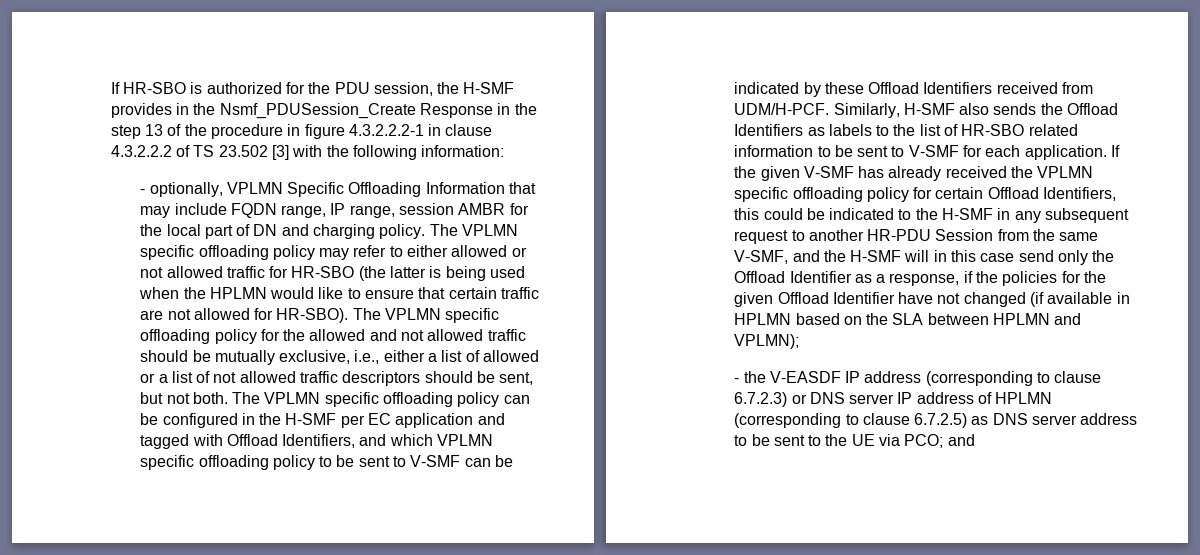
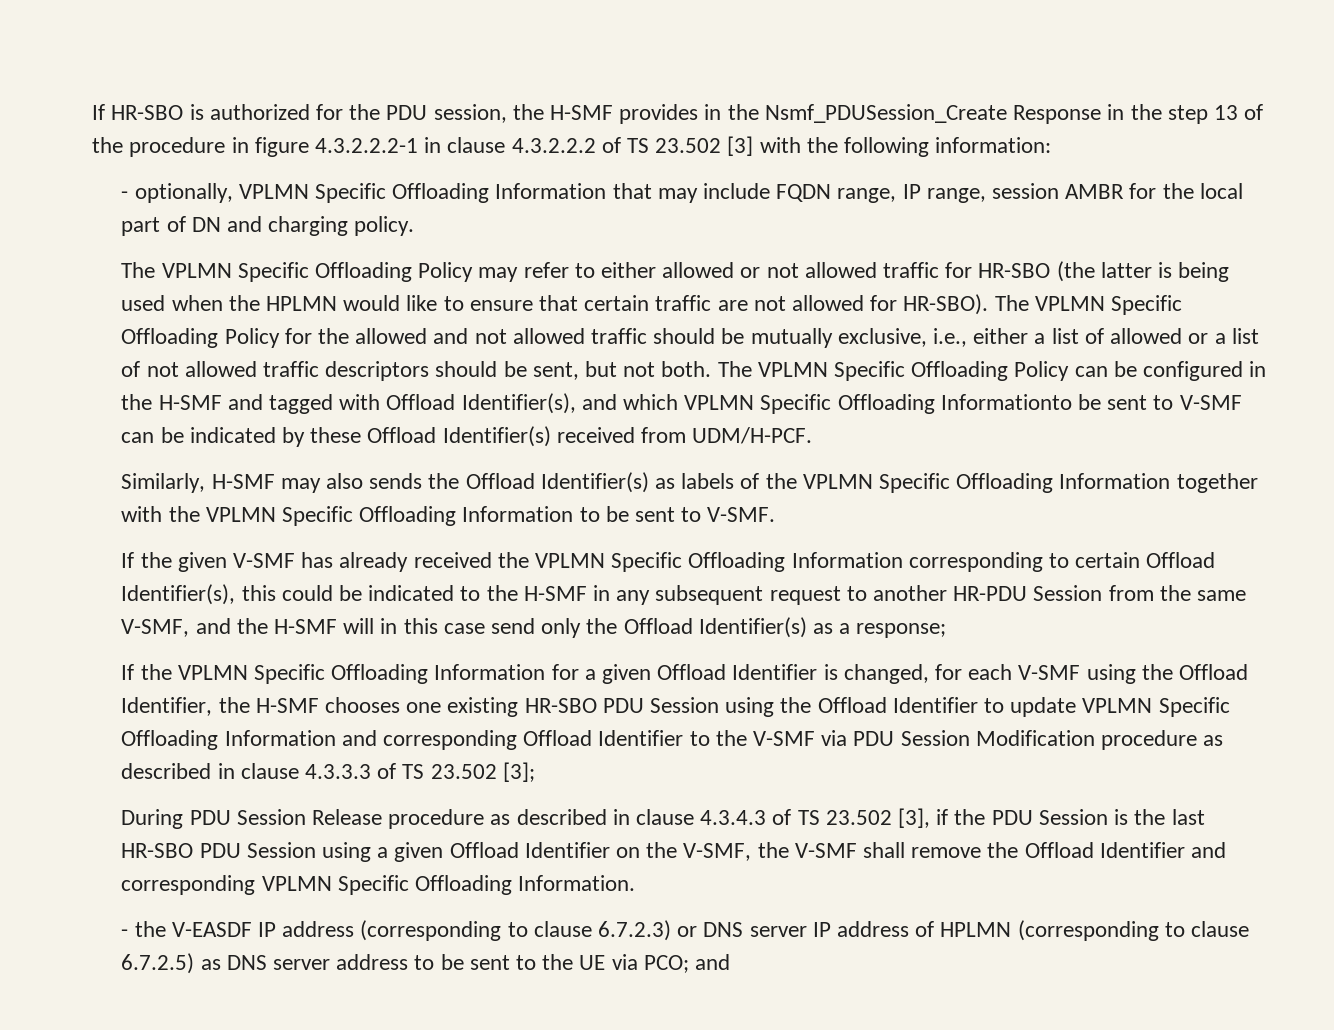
- - optionally, VPLMN Specific Offloading Information that may include FQDN range, IP range, session AMBR for the local part of DN and charging policy. The VPLMN specific offloading policy may refer to either allowed or not allowed traffic for HR-SBO (the latter is being used when the HPLMN would like to ensure that certain traffic are not allowed for HR-SBO).
+ - optionally, VPLMN Specific Offloading Information that may include FQDN range, IP range, session AMBR for the local part of DN and charging policy.
+ The VPLMN Specific Offloading Policy may refer to either allowed or not allowed traffic for HR-SBO (the latter is being used when the HPLMN would like to ensure that certain traffic are not allowed for HR-SBO).
- The VPLMN specific offloading policy for the allowed and not allowed traffic should be mutually exclusive, i.e., either a list of allowed or a list of not allowed traffic descriptors should be sent, but not both.
+ The VPLMN Specific Offloading Policy for the allowed and not allowed traffic should be mutually exclusive, i.e., either a list of allowed or a list of not allowed traffic descriptors should be sent, but not both.
- The VPLMN specific offloading policy can be configured in the H-SMF per EC application and tagged with Offload Identifiers, and which VPLMN specific offloading policy to be sent to V-SMF can be indicated by these Offload Identifiers received from UDM/H-PCF. Similarly, H-SMF also sends the Offload Identifiers as labels to the list of HR-SBO related information to be sent to V-SMF for each application. If the given V-SMF has already received the VPLMN specific offloading policy for certain Offload Identifiers, this could be indicated to the H-SMF in any subsequent request to another HR-PDU Session from the same V-SMF, and the H-SMF will in this case send only the Offload Identifier as a response, if the policies for the given Offload Identifier have not changed (if available in HPLMN based on the SLA between HPLMN and VPLMN);
+ The VPLMN Specific Offloading Policy can be configured in the H-SMF and tagged with Offload Identifier(s), and which VPLMN Specific Offloading Informationto be sent to V-SMF can be indicated by these Offload Identifier(s) received from UDM/H-PCF.
+ Similarly, H-SMF may also sends the Offload Identifier(s) as labels of the VPLMN Specific Offloading Information together with the VPLMN Specific Offloading Information to be sent to V-SMF.
+ If the given V-SMF has already received the VPLMN Specific Offloading Information corresponding to certain Offload Identifier(s), this could be indicated to the H-SMF in any subsequent request to another HR-PDU Session from the same V-SMF, and the H-SMF will in this case send only the Offload Identifier(s) as a response;
+ If the VPLMN Specific Offloading Information for a given Offload Identifier is changed, for each V-SMF using the Offload Identifier, the H-SMF chooses one existing HR-SBO PDU Session using the Offload Identifier to update VPLMN Specific Offloading Information and corresponding Offload Identifier to the V-SMF via PDU Session Modification procedure as described in clause 4.3.3.3 of TS 23.502 [3];
+ During PDU Session Release procedure as described in clause 4.3.4.3 of TS 23.502 [3], if the PDU Session is the last HR-SBO PDU Session using a given Offload Identifier on the V-SMF, the V-SMF shall remove the Offload Identifier and corresponding VPLMN Specific Offloading Information.

